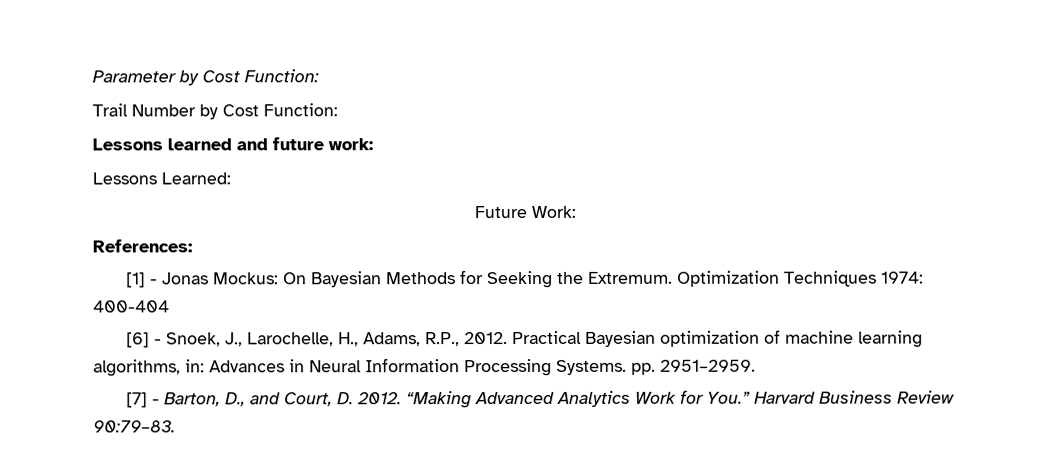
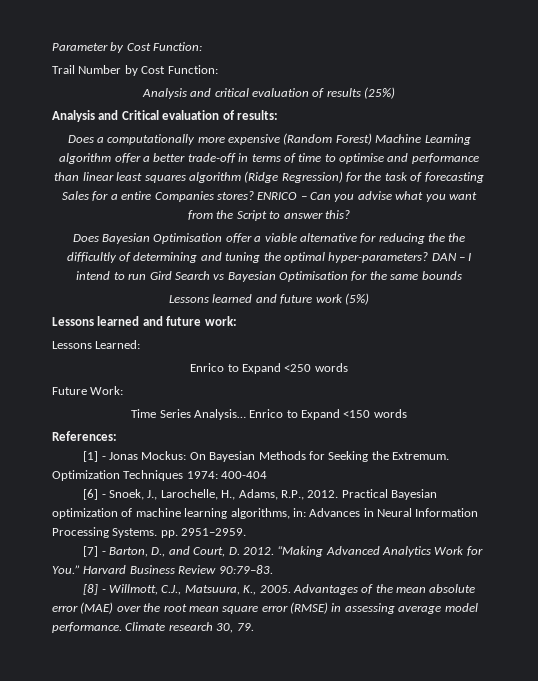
+ Analysis and critical evaluation of results (25%)
+ Analysis and Critical evaluation of results:
+ Does a computationally more expensive (Random Forest) Machine Learning algorithm offer a better trade-off in terms of time to optimise and performance than linear least squares algorithm (Ridge Regression) for the task of forecasting Sales for a entire Companies stores? ENRICO – Can you advise what you want from the Script to answer this?
+ Does Bayesian Optimisation offer a viable alternative for reducing the the difficultly of determining and tuning the optimal hyper-parameters? DAN – I intend to run Gird Search vs Bayesian Optimisation for the same bounds
+ Lessons learned and future work (5%)
+ Enrico to Expand <250 words
  Future Work:
+ Time Series Analysis… Enrico to Expand <150 words
+ [8] - Willmott, C.J., Matsuura, K., 2005. Advantages of the mean absolute error (MAE) over the root mean square error (RMSE) in assessing average model performance. Climate research 30, 79.

